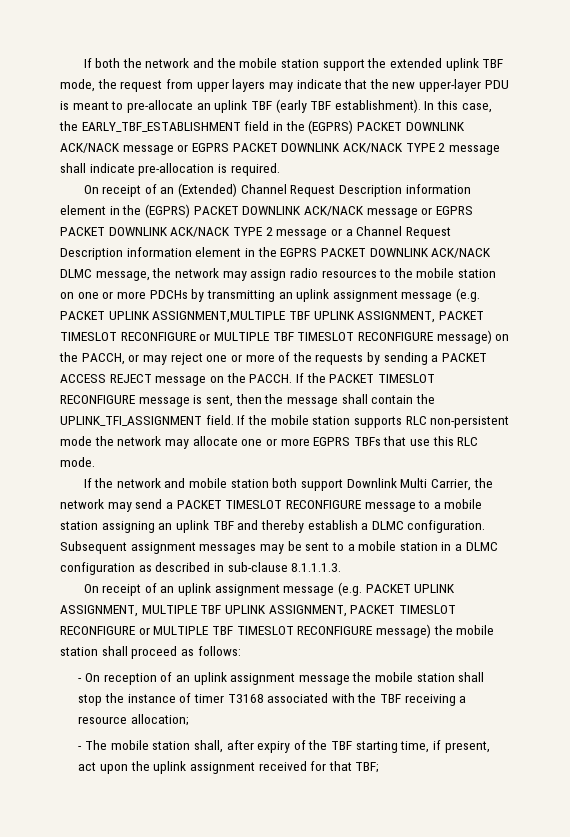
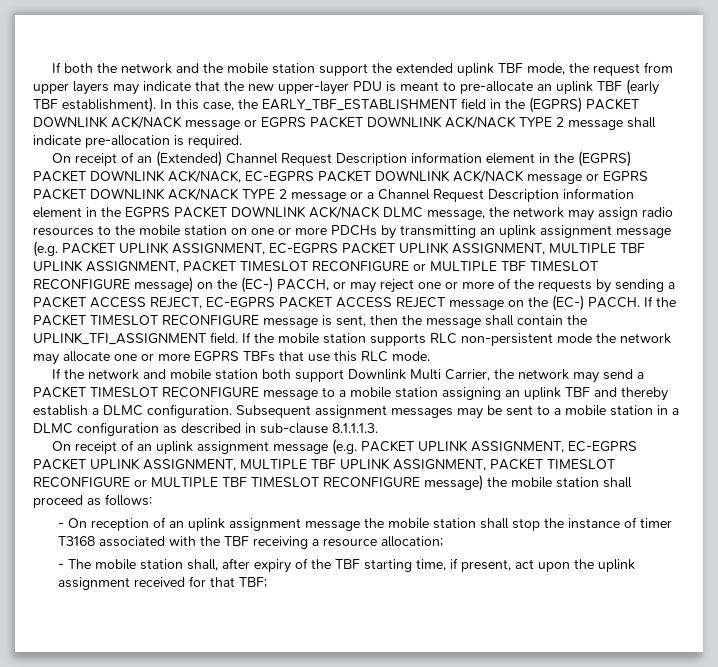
- On receipt of an (Extended) Channel Request Description information element in the (EGPRS) PACKET DOWNLINK ACK/NACK message or EGPRS PACKET DOWNLINK ACK/NACK TYPE 2 message or a Channel Request Description information element in the EGPRS PACKET DOWNLINK ACK/NACK DLMC message, the network may assign radio resources to the mobile station on one or more PDCHs by transmitting an uplink assignment message (e.g. PACKET UPLINK ASSIGNMENT,MULTIPLE TBF UPLINK ASSIGNMENT, PACKET TIMESLOT RECONFIGURE or MULTIPLE TBF TIMESLOT RECONFIGURE message) on the PACCH, or may reject one or more of the requests by sending a PACKET ACCESS REJECT message on the PACCH.
+ On receipt of an (Extended) Channel Request Description information element in the (EGPRS) PACKET DOWNLINK ACK/NACK, EC-EGPRS PACKET DOWNLINK ACK/NACK message or EGPRS PACKET DOWNLINK ACK/NACK TYPE 2 message or a Channel Request Description information element in the EGPRS PACKET DOWNLINK ACK/NACK DLMC message, the network may assign radio resources to the mobile station on one or more PDCHs by transmitting an uplink assignment message (e.g. PACKET UPLINK ASSIGNMENT, EC-EGPRS PACKET UPLINK ASSIGNMENT, MULTIPLE TBF UPLINK ASSIGNMENT, PACKET TIMESLOT RECONFIGURE or MULTIPLE TBF TIMESLOT RECONFIGURE message) on the (EC-) PACCH, or may reject one or more of the requests by sending a PACKET ACCESS REJECT, EC-EGPRS PACKET ACCESS REJECT message on the (EC-) PACCH.
- On receipt of an uplink assignment message (e.g. PACKET UPLINK ASSIGNMENT, MULTIPLE TBF UPLINK ASSIGNMENT, PACKET TIMESLOT RECONFIGURE or MULTIPLE TBF TIMESLOT RECONFIGURE message) the mobile station shall proceed as follows:
+ On receipt of an uplink assignment message (e.g. PACKET UPLINK ASSIGNMENT, EC-EGPRS PACKET UPLINK ASSIGNMENT, MULTIPLE TBF UPLINK ASSIGNMENT, PACKET TIMESLOT RECONFIGURE or MULTIPLE TBF TIMESLOT RECONFIGURE message) the mobile station shall proceed as follows:

